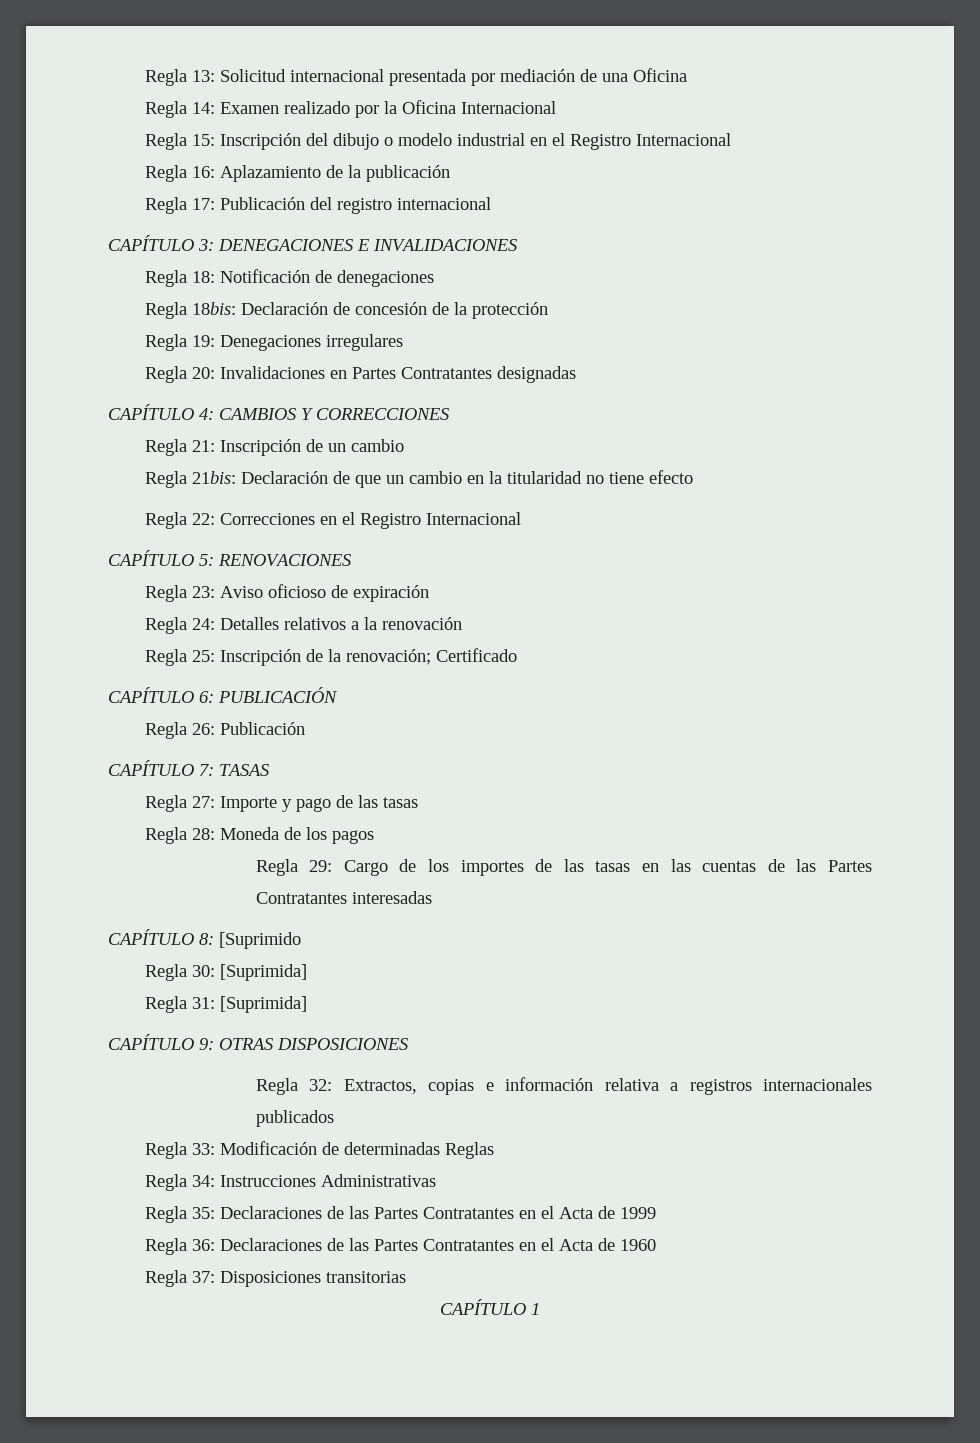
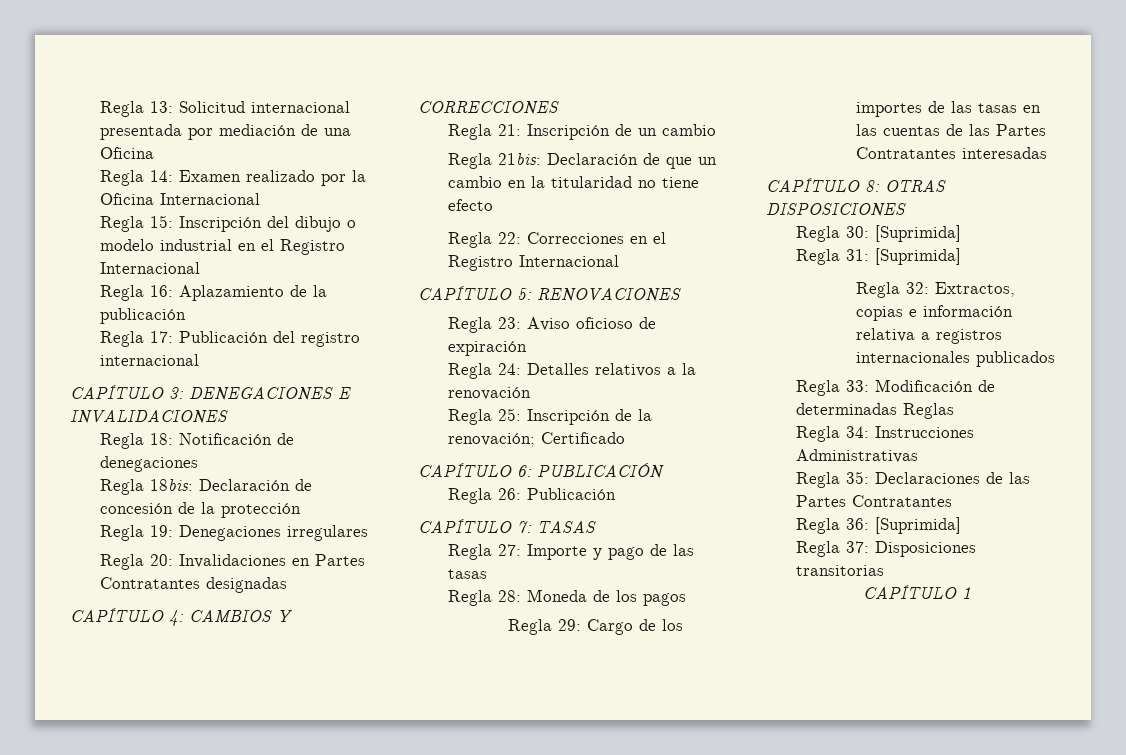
- CAPÍTULO 8: [Suprimido
+ CAPÍTULO 8: OTRAS DISPOSICIONES
- CAPÍTULO 9: OTRAS DISPOSICIONES
- Regla 35: Declaraciones de las Partes Contratantes en el Acta de 1999
- Regla 36: Declaraciones de las Partes Contratantes en el Acta de 1960
+ Regla 35: Declaraciones de las Partes Contratantes
+ Regla 36: [Suprimida]

